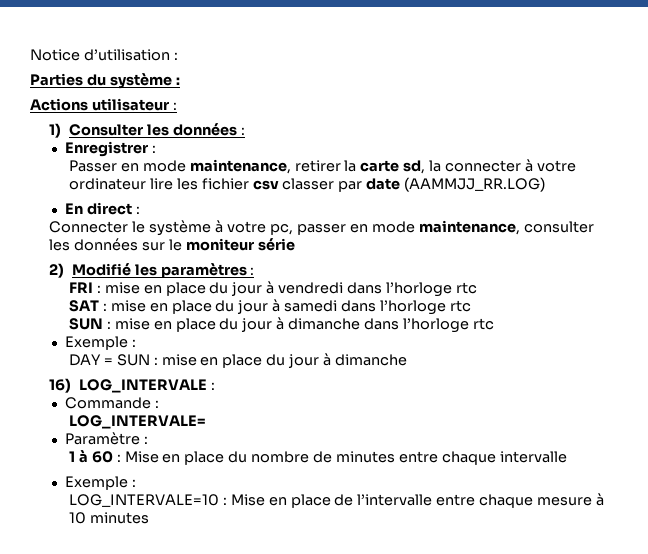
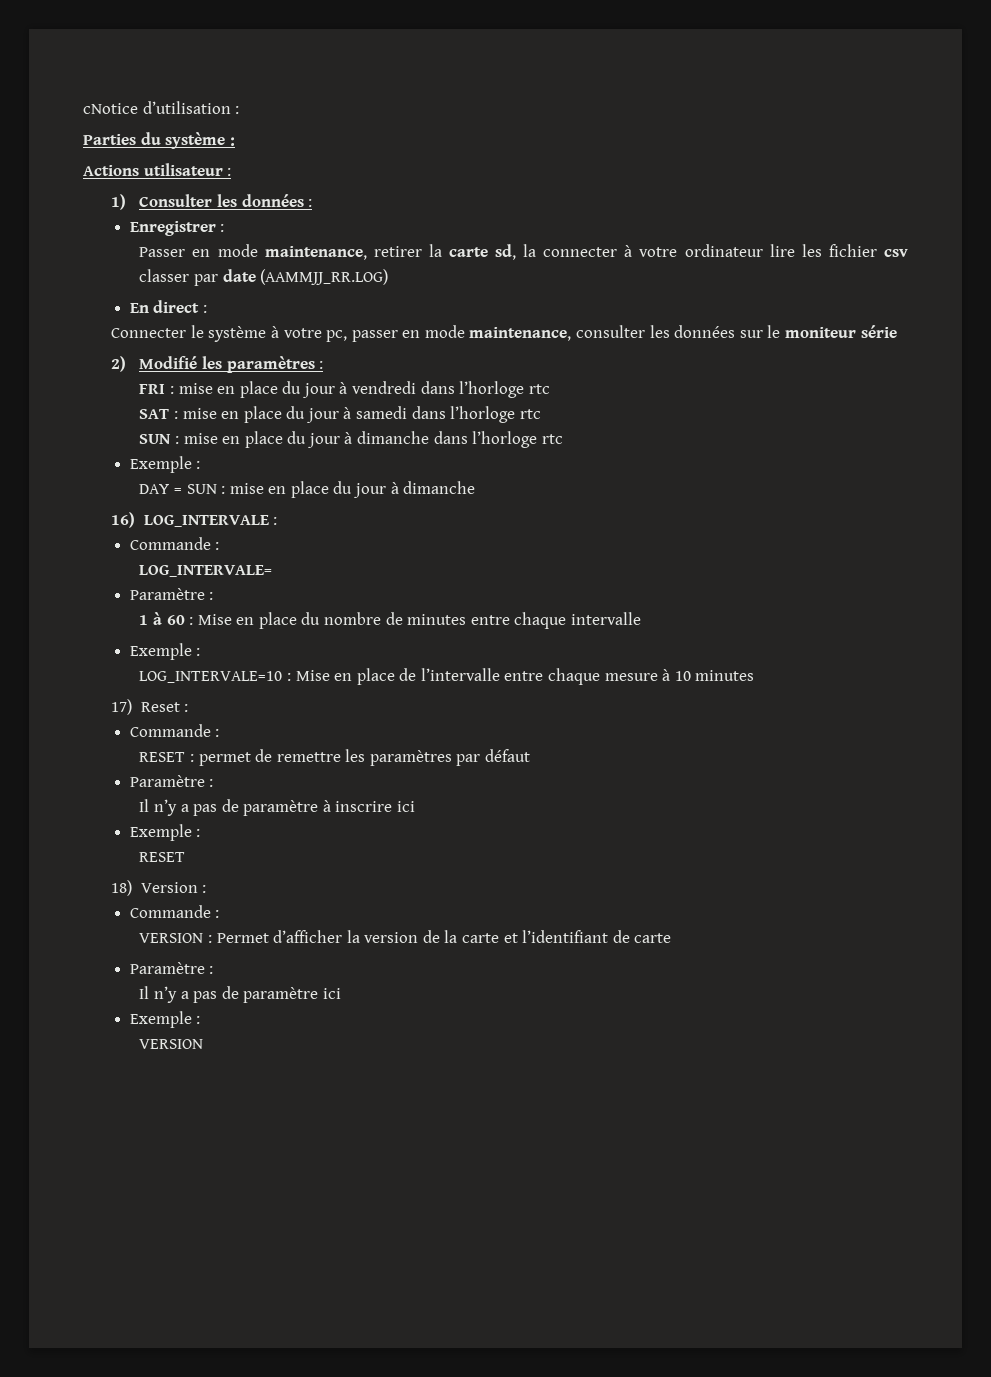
- Notice d’utilisation :
+ cNotice d’utilisation :
+ 17) Reset :
+ Commande :
+ RESET : permet de remettre les paramètres par défaut
+ Paramètre :
+ Il n’y a pas de paramètre à inscrire ici
+ Exemple :
+ RESET
+ 18) Version :
+ Commande :
+ VERSION : Permet d’afficher la version de la carte et l’identifiant de carte
+ Paramètre :
+ Il n’y a pas de paramètre ici
+ Exemple :
+ VERSION

